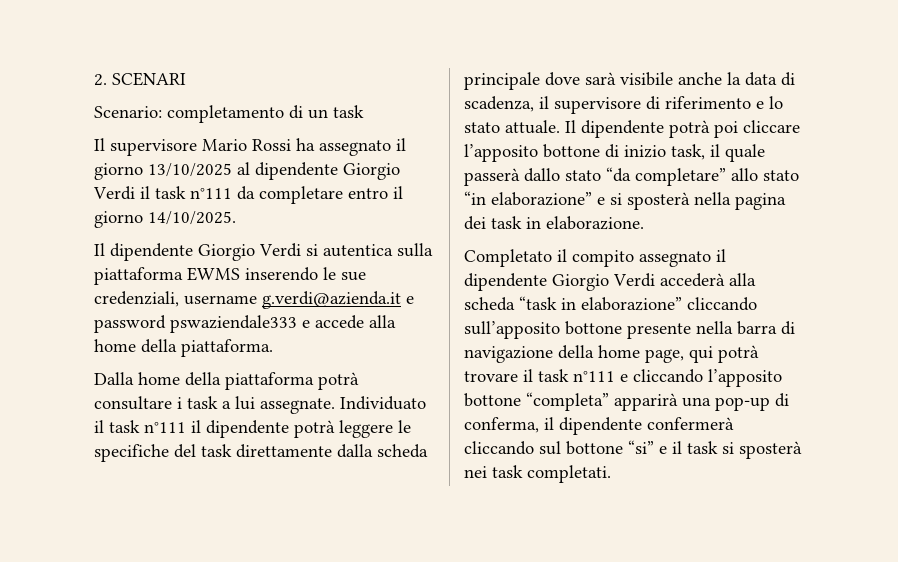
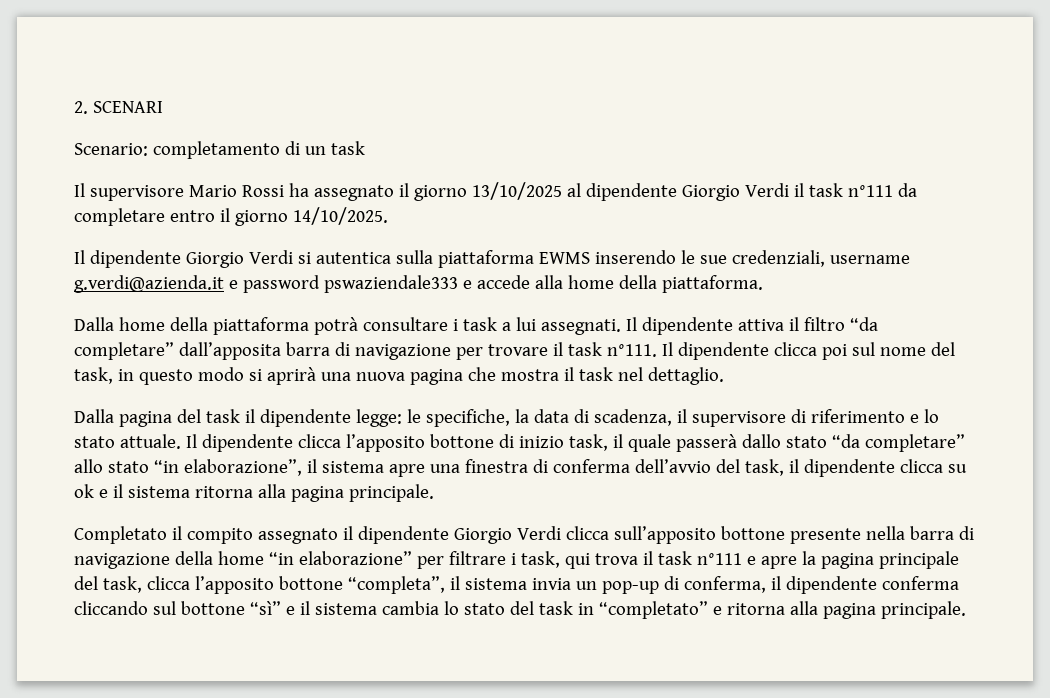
- Dalla home della piattaforma potrà consultare i task a lui assegnate. Individuato il task n°111 il dipendente potrà leggere le specifiche del task direttamente dalla scheda principale dove sarà visibile anche la data di scadenza, il supervisore di riferimento e lo stato attuale.
+ Dalla home della piattaforma potrà consultare i task a lui assegnati. Il dipendente attiva il filtro “da completare” dall’apposita barra di navigazione per trovare il task n°111. Il dipendente clicca poi sul nome del task, in questo modo si aprirà una nuova pagina che mostra il task nel dettaglio.
+ Dalla pagina del task il dipendente legge: le specifiche, la data di scadenza, il supervisore di riferimento e lo stato attuale.
- Il dipendente potrà poi cliccare l’apposito bottone di inizio task, il quale passerà dallo stato “da completare” allo stato “in elaborazione” e si sposterà nella pagina dei task in elaborazione.
+ Il dipendente clicca l’apposito bottone di inizio task, il quale passerà dallo stato “da completare” allo stato “in elaborazione”, il sistema apre una finestra di conferma dell’avvio del task, il dipendente clicca su ok e il sistema ritorna alla pagina principale.
- Completato il compito assegnato il dipendente Giorgio Verdi accederà alla scheda “task in elaborazione” cliccando sull’apposito bottone presente nella barra di navigazione della home page, qui potrà trovare il task n°111 e cliccando l’apposito bottone “completa” apparirà una pop-up di conferma, il dipendente confermerà cliccando sul bottone “si” e il task si sposterà nei task completati.
+ Completato il compito assegnato il dipendente Giorgio Verdi clicca sull’apposito bottone presente nella barra di navigazione della home “in elaborazione” per filtrare i task, qui trova il task n°111 e apre la pagina principale del task, clicca l’apposito bottone “completa”, il sistema invia un pop-up di conferma, il dipendente conferma cliccando sul bottone “sì” e il sistema cambia lo stato del task in “completato” e ritorna alla pagina principale.

